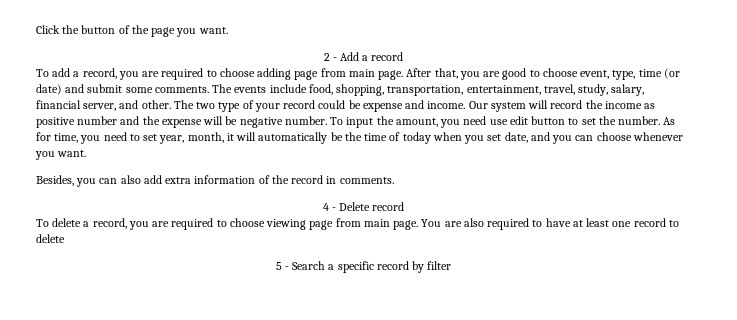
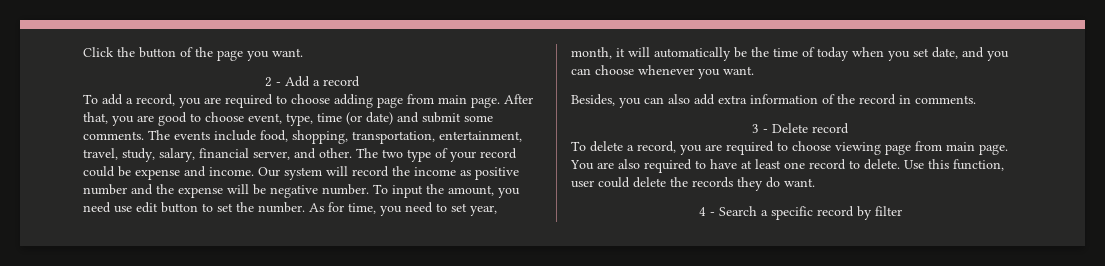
- 4 - Delete record
+ 3 - Delete record
- You are also required to have at least one record to delete
- 5 - Search a specific record by filter
+ You are also required to have at least one record to delete. Use this function, user could delete the records they do want.
+ 4 - Search a specific record by filter

